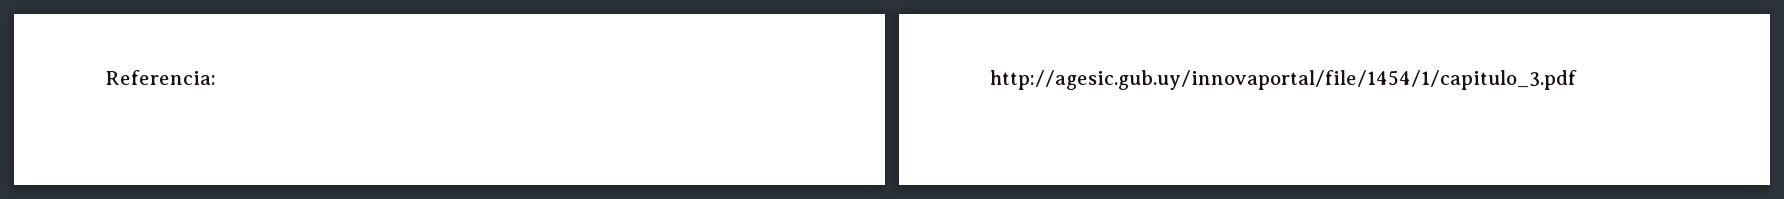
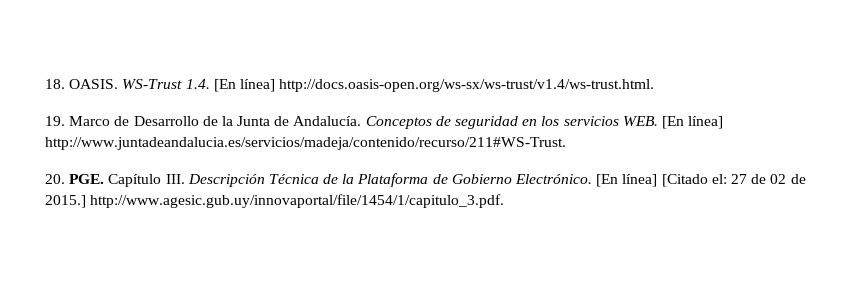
- Referencia: http://agesic.gub.uy/innovaportal/file/1454/1/capitulo_3.pdf
+ 18. OASIS. WS-Trust 1.4. [En línea] http://docs.oasis-open.org/ws-sx/ws-trust/v1.4/ws-trust.html.
+ 19. Marco de Desarrollo de la Junta de Andalucía. Conceptos de seguridad en los servicios WEB. [En línea] http://www.juntadeandalucia.es/servicios/madeja/contenido/recurso/211#WS-Trust.
+ 20. PGE. Capítulo III. Descripción Técnica de la Plataforma de Gobierno Electrónico. [En línea] [Citado el: 27 de 02 de 2015.] http://www.agesic.gub.uy/innovaportal/file/1454/1/capitulo_3.pdf.

